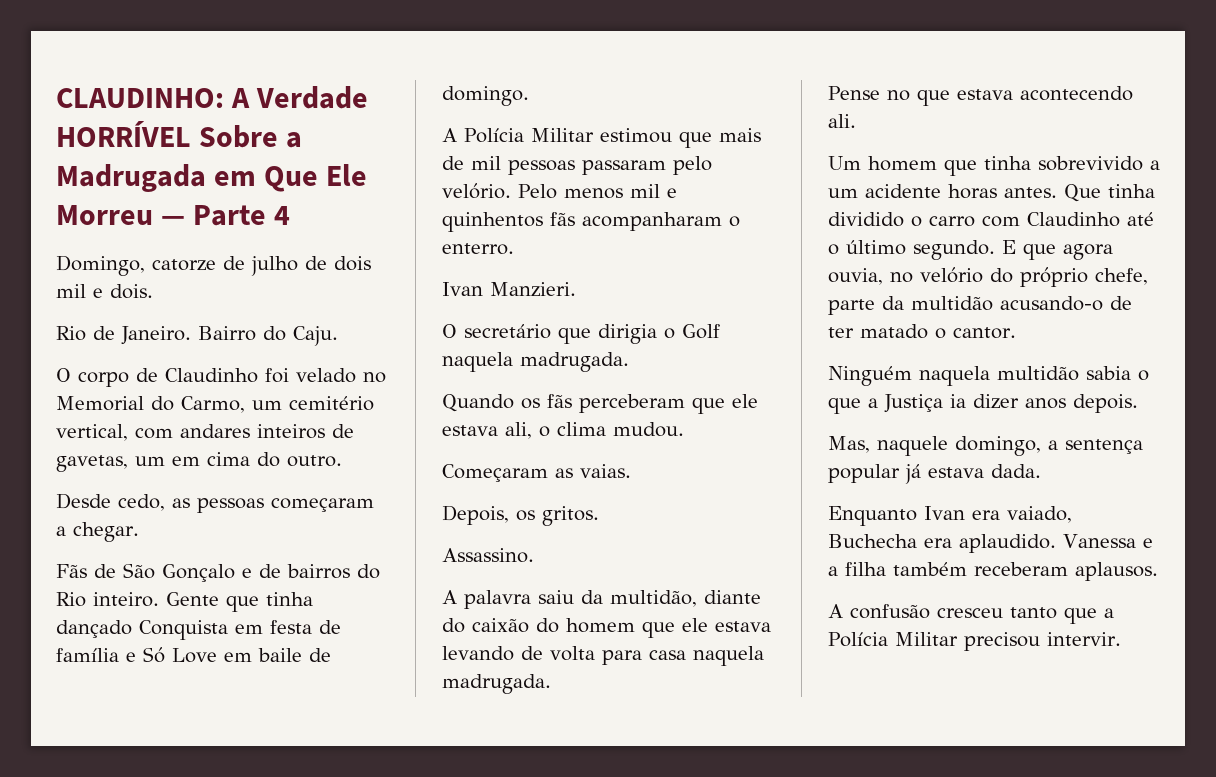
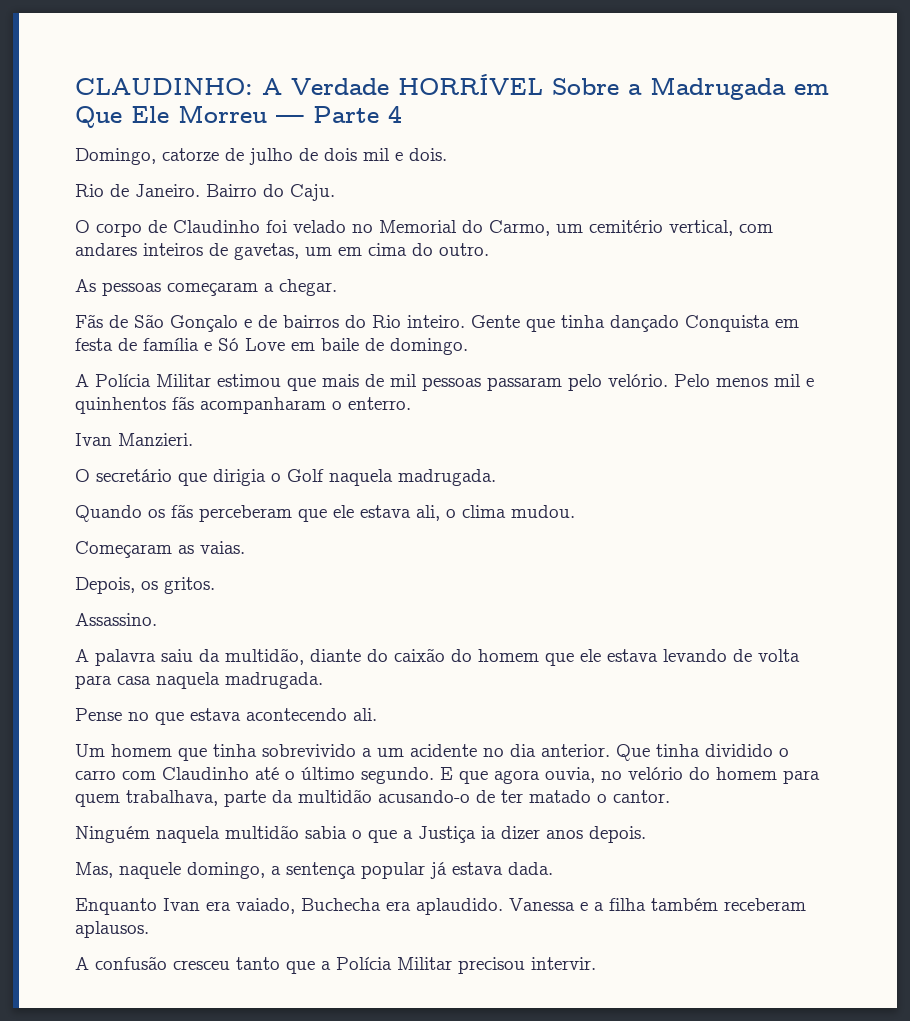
- Desde cedo, as pessoas começaram a chegar.
+ As pessoas começaram a chegar.
- Um homem que tinha sobrevivido a um acidente horas antes.
+ Um homem que tinha sobrevivido a um acidente no dia anterior.
- E que agora ouvia, no velório do próprio chefe, parte da multidão acusando-o de ter matado o cantor.
+ E que agora ouvia, no velório do homem para quem trabalhava, parte da multidão acusando-o de ter matado o cantor.

